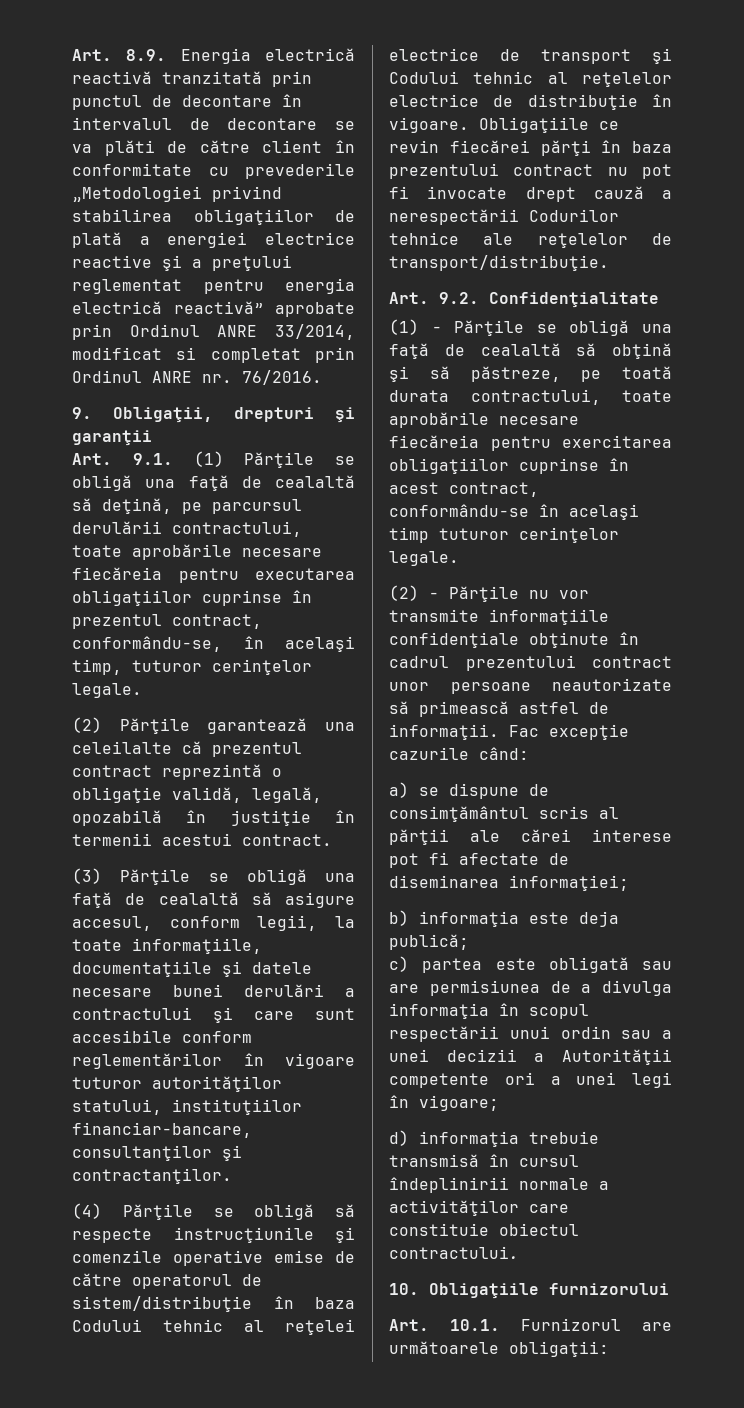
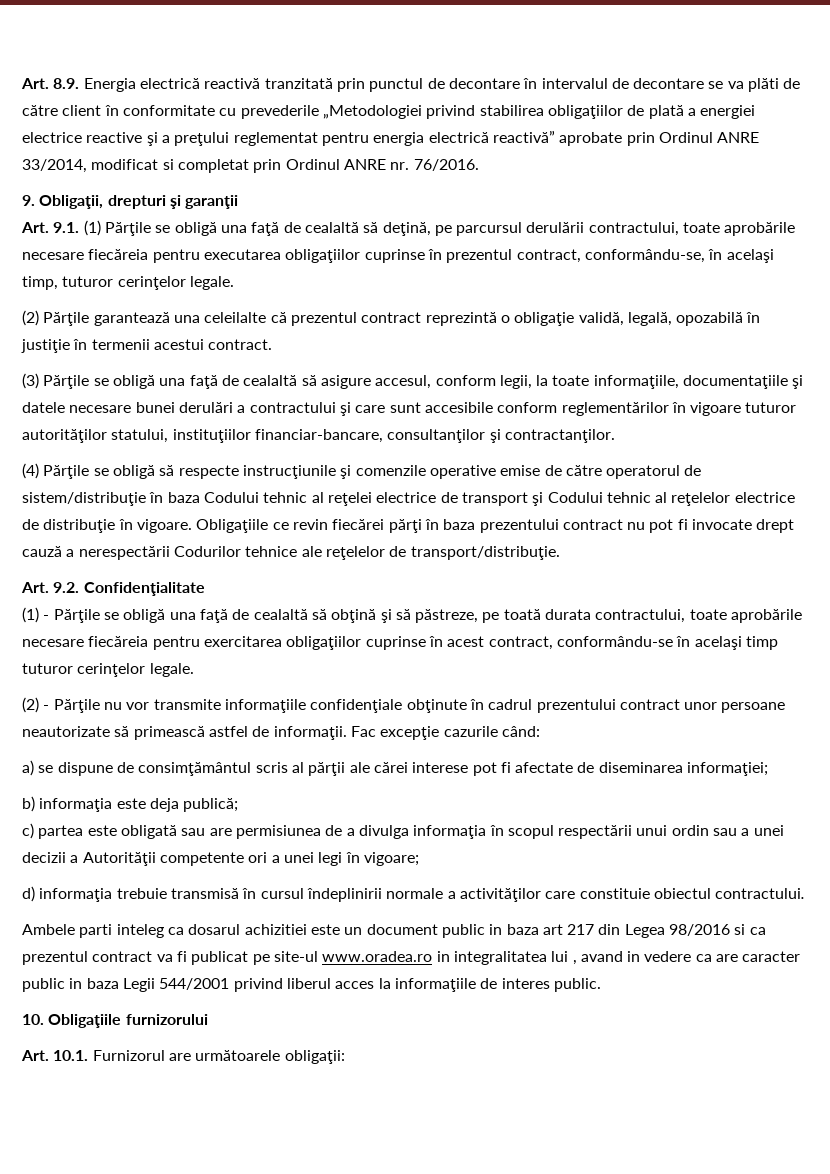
+ Ambele parti inteleg ca dosarul achizitiei este un document public in baza art 217 din Legea 98/2016 si ca prezentul contract va fi publicat pe site-ul www.oradea.ro in integralitatea lui , avand in vedere ca are caracter public in baza Legii 544/2001 privind liberul acces la informaţiile de interes public.

